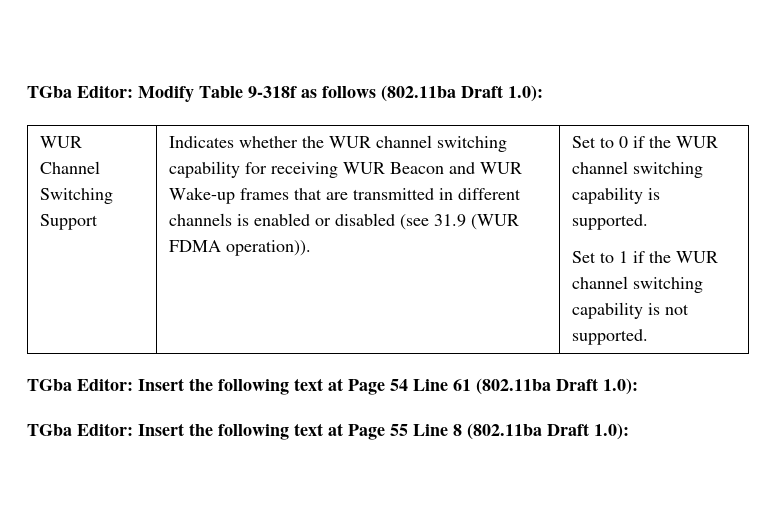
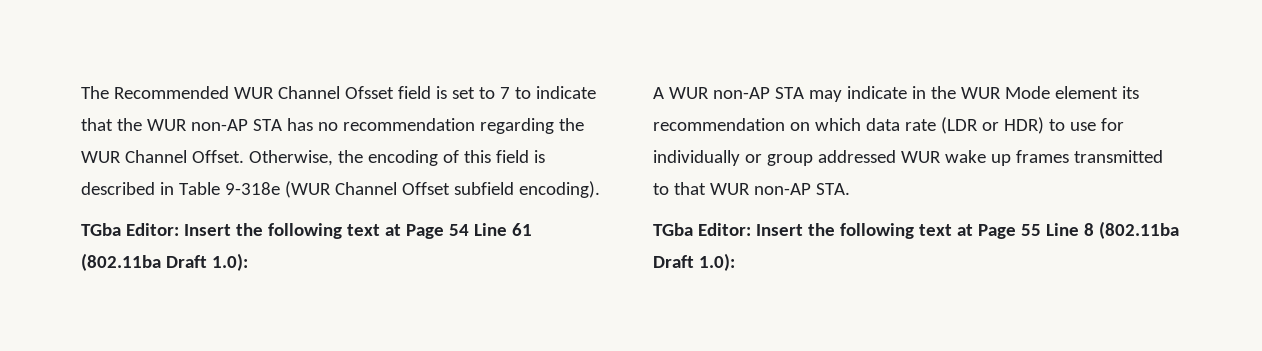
- TGba Editor: Modify Table 9-318f as follows (802.11ba Draft 1.0):
- WUR Channel Switching Support | Indicates whether the WUR channel switching capability for receiving WUR Beacon and WUR Wake-up frames that are transmitted in different channels is enabled or disabled (see 31.9 (WUR FDMA operation)). | Set to 0 if the WUR channel switching capability is supported.
- Set to 1 if the WUR channel switching capability is not supported.
+ The Recommended WUR Channel Ofsset field is set to 7 to indicate that the WUR non-AP STA has no recommendation regarding the WUR Channel Offset. Otherwise, the encoding of this field is described in Table 9-318e (WUR Channel Offset subfield encoding).
+ A WUR non-AP STA may indicate in the WUR Mode element its recommendation on which data rate (LDR or HDR) to use for individually or group addressed WUR wake up frames transmitted to that WUR non-AP STA.

